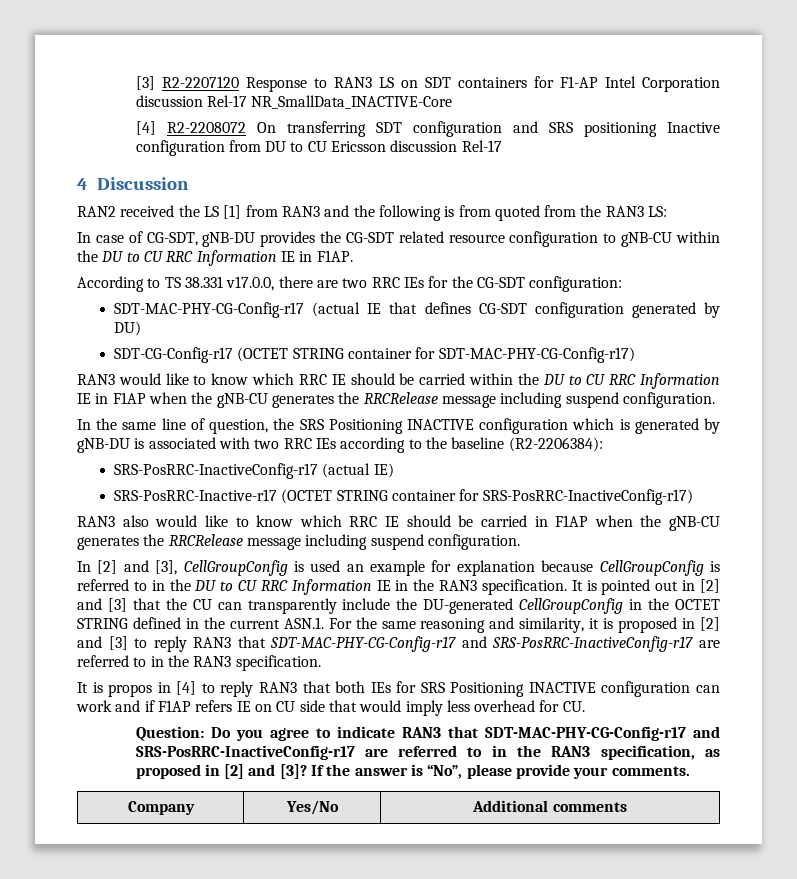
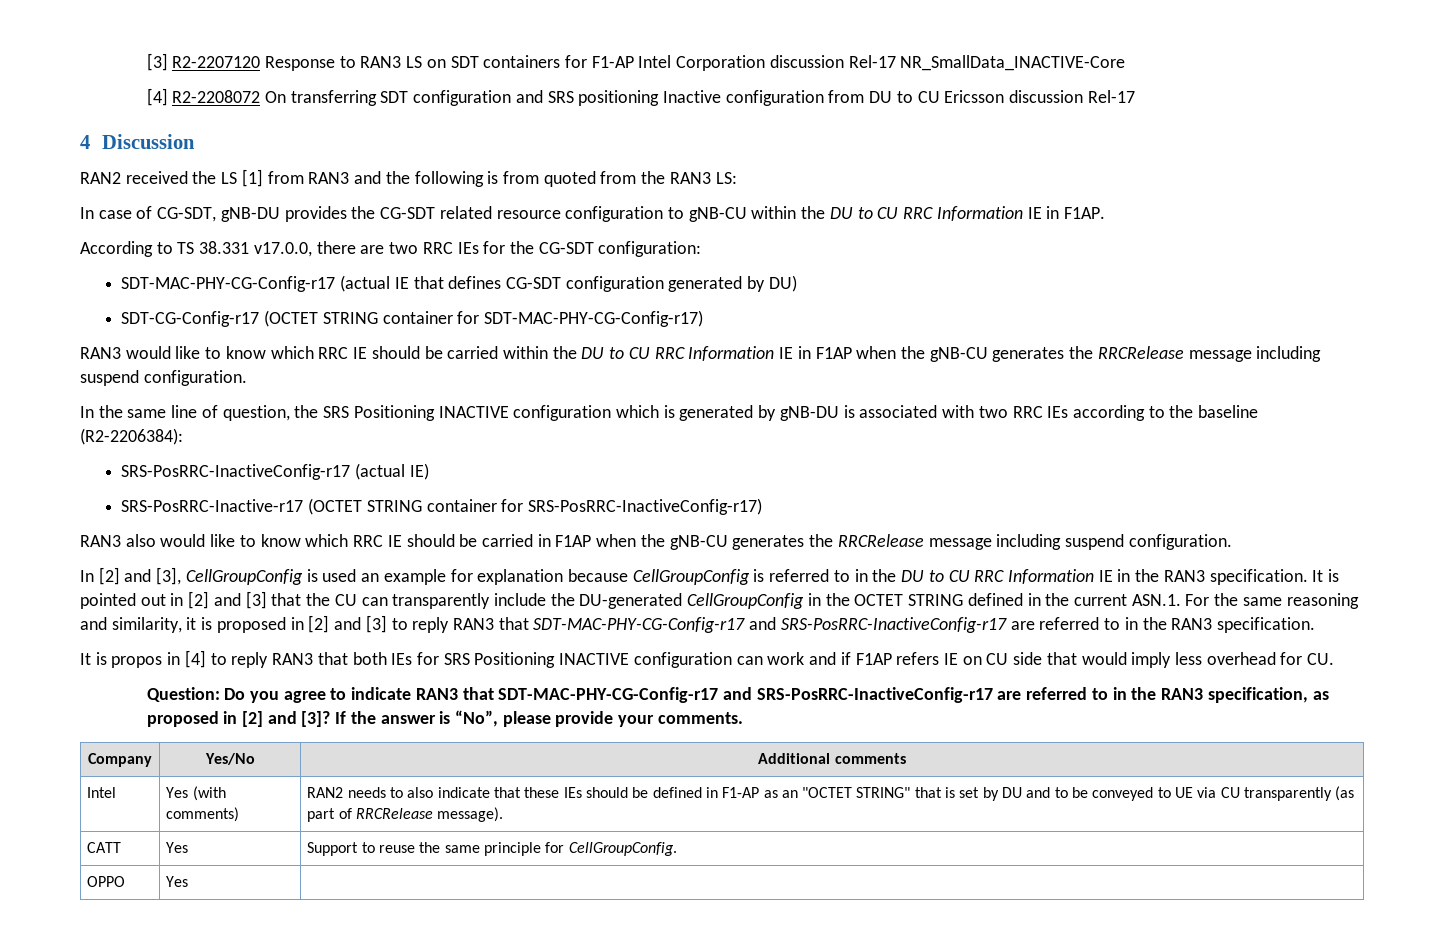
+ Intel | Yes (with comments) | RAN2 needs to also indicate that these IEs should be defined in F1-AP as an "OCTET STRING" that is set by DU and to be conveyed to UE via CU transparently (as part of RRCRelease message).
+ CATT | Yes | Support to reuse the same principle for CellGroupConfig.
+ OPPO | Yes |

